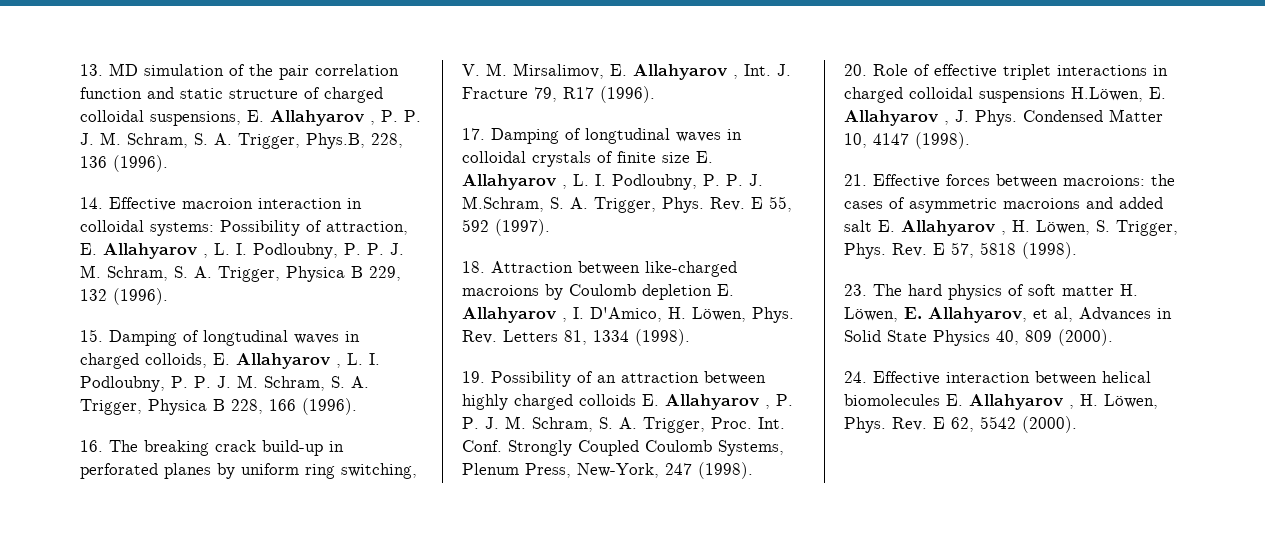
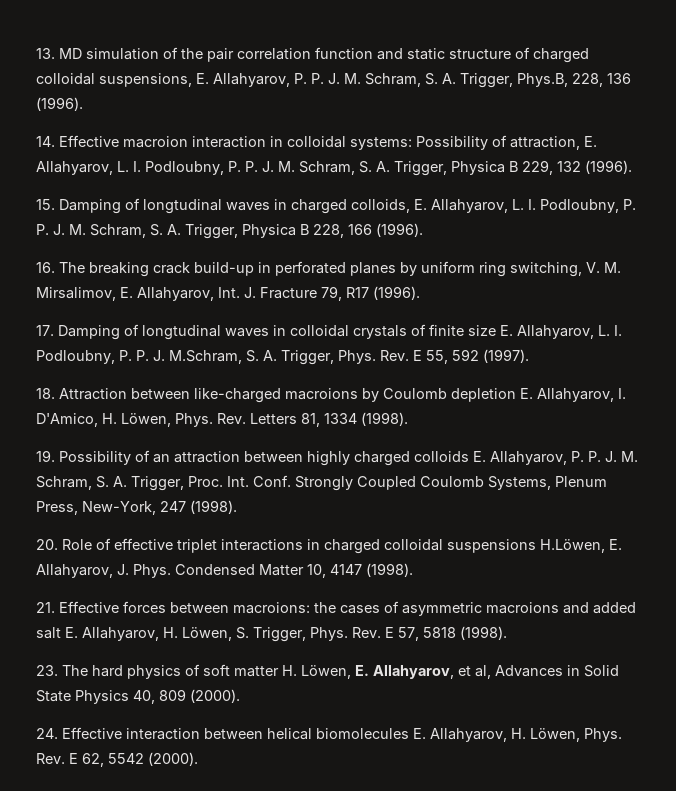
- 13. MD simulation of the pair correlation function and static structure of charged colloidal suspensions, E. Allahyarov , P. P. J. M. Schram, S. A. Trigger, Phys.B, 228, 136 (1996).
+ 13. MD simulation of the pair correlation function and static structure of charged colloidal suspensions, E. Allahyarov, P. P. J. M. Schram, S. A. Trigger, Phys.B, 228, 136 (1996).
- 14. Effective macroion interaction in colloidal systems: Possibility of attraction, E. Allahyarov , L. I. Podloubny, P. P. J. M. Schram, S. A. Trigger, Physica B 229, 132 (1996).
+ 14. Effective macroion interaction in colloidal systems: Possibility of attraction, E. Allahyarov, L. I. Podloubny, P. P. J. M. Schram, S. A. Trigger, Physica B 229, 132 (1996).
- 15. Damping of longtudinal waves in charged colloids, E. Allahyarov , L. I. Podloubny, P. P. J. M. Schram, S. A. Trigger, Physica B 228, 166 (1996).
+ 15. Damping of longtudinal waves in charged colloids, E. Allahyarov, L. I. Podloubny, P. P. J. M. Schram, S. A. Trigger, Physica B 228, 166 (1996).
- 16. The breaking crack build-up in perforated planes by uniform ring switching, V. M. Mirsalimov, E. Allahyarov , Int. J. Fracture 79, R17 (1996).
+ 16. The breaking crack build-up in perforated planes by uniform ring switching, V. M. Mirsalimov, E. Allahyarov, Int. J. Fracture 79, R17 (1996).
- 17. Damping of longtudinal waves in colloidal crystals of finite size E. Allahyarov , L. I. Podloubny, P. P. J. M.Schram, S. A. Trigger, Phys.
+ 17. Damping of longtudinal waves in colloidal crystals of finite size E. Allahyarov, L. I. Podloubny, P. P. J. M.Schram, S. A. Trigger, Phys.
- 18. Attraction between like-charged macroions by Coulomb depletion E. Allahyarov , I. D'Amico, H. Löwen, Phys.
+ 18. Attraction between like-charged macroions by Coulomb depletion E. Allahyarov, I. D'Amico, H. Löwen, Phys.
- 19. Possibility of an attraction between highly charged colloids E. Allahyarov , P. P. J. M. Schram, S. A. Trigger, Proc.
+ 19. Possibility of an attraction between highly charged colloids E. Allahyarov, P. P. J. M. Schram, S. A. Trigger, Proc.
- 20. Role of effective triplet interactions in charged colloidal suspensions H.Löwen, E. Allahyarov , J. Phys.
+ 20. Role of effective triplet interactions in charged colloidal suspensions H.Löwen, E. Allahyarov, J. Phys.
- 21. Effective forces between macroions: the cases of asymmetric macroions and added salt E. Allahyarov , H. Löwen, S. Trigger, Phys.
+ 21. Effective forces between macroions: the cases of asymmetric macroions and added salt E. Allahyarov, H. Löwen, S. Trigger, Phys.
- 24. Effective interaction between helical biomolecules E. Allahyarov , H. Löwen, Phys.
+ 24. Effective interaction between helical biomolecules E. Allahyarov, H. Löwen, Phys.

